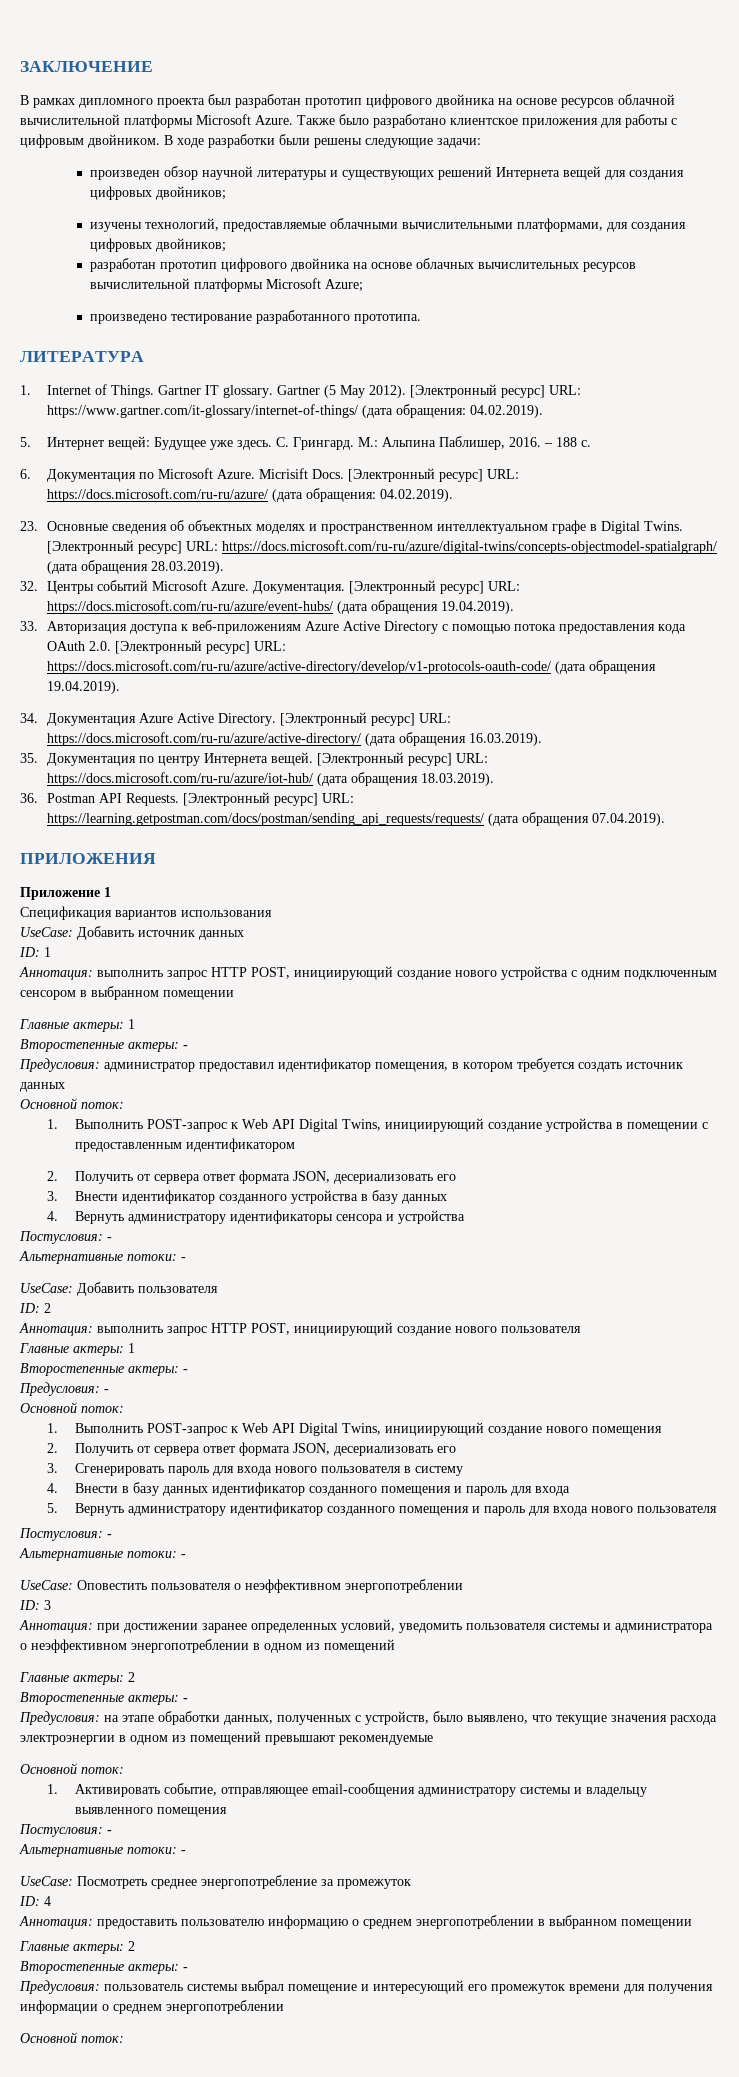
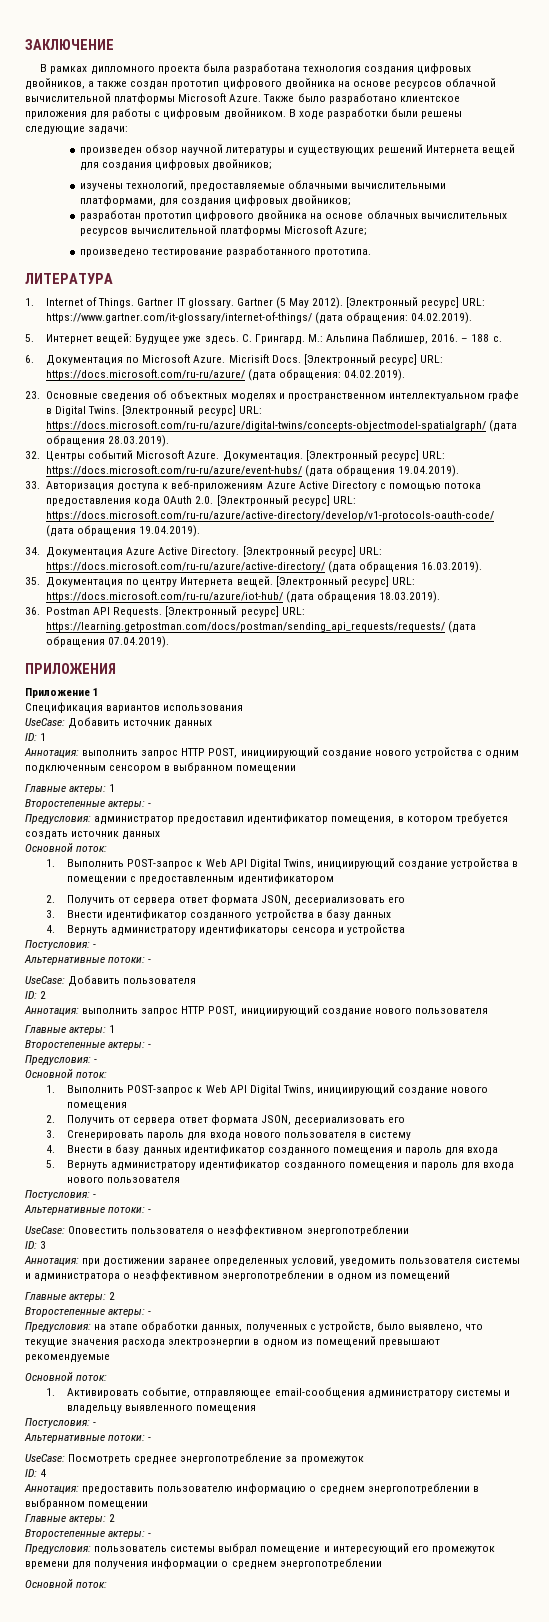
- В рамках дипломного проекта был разработан прототип цифрового двойника на основе ресурсов облачной вычислительной платформы Microsoft Azure.
+ В рамках дипломного проекта была разработана технология создания цифровых двойников, а также создан прототип цифрового двойника на основе ресурсов облачной вычислительной платформы Microsoft Azure.

